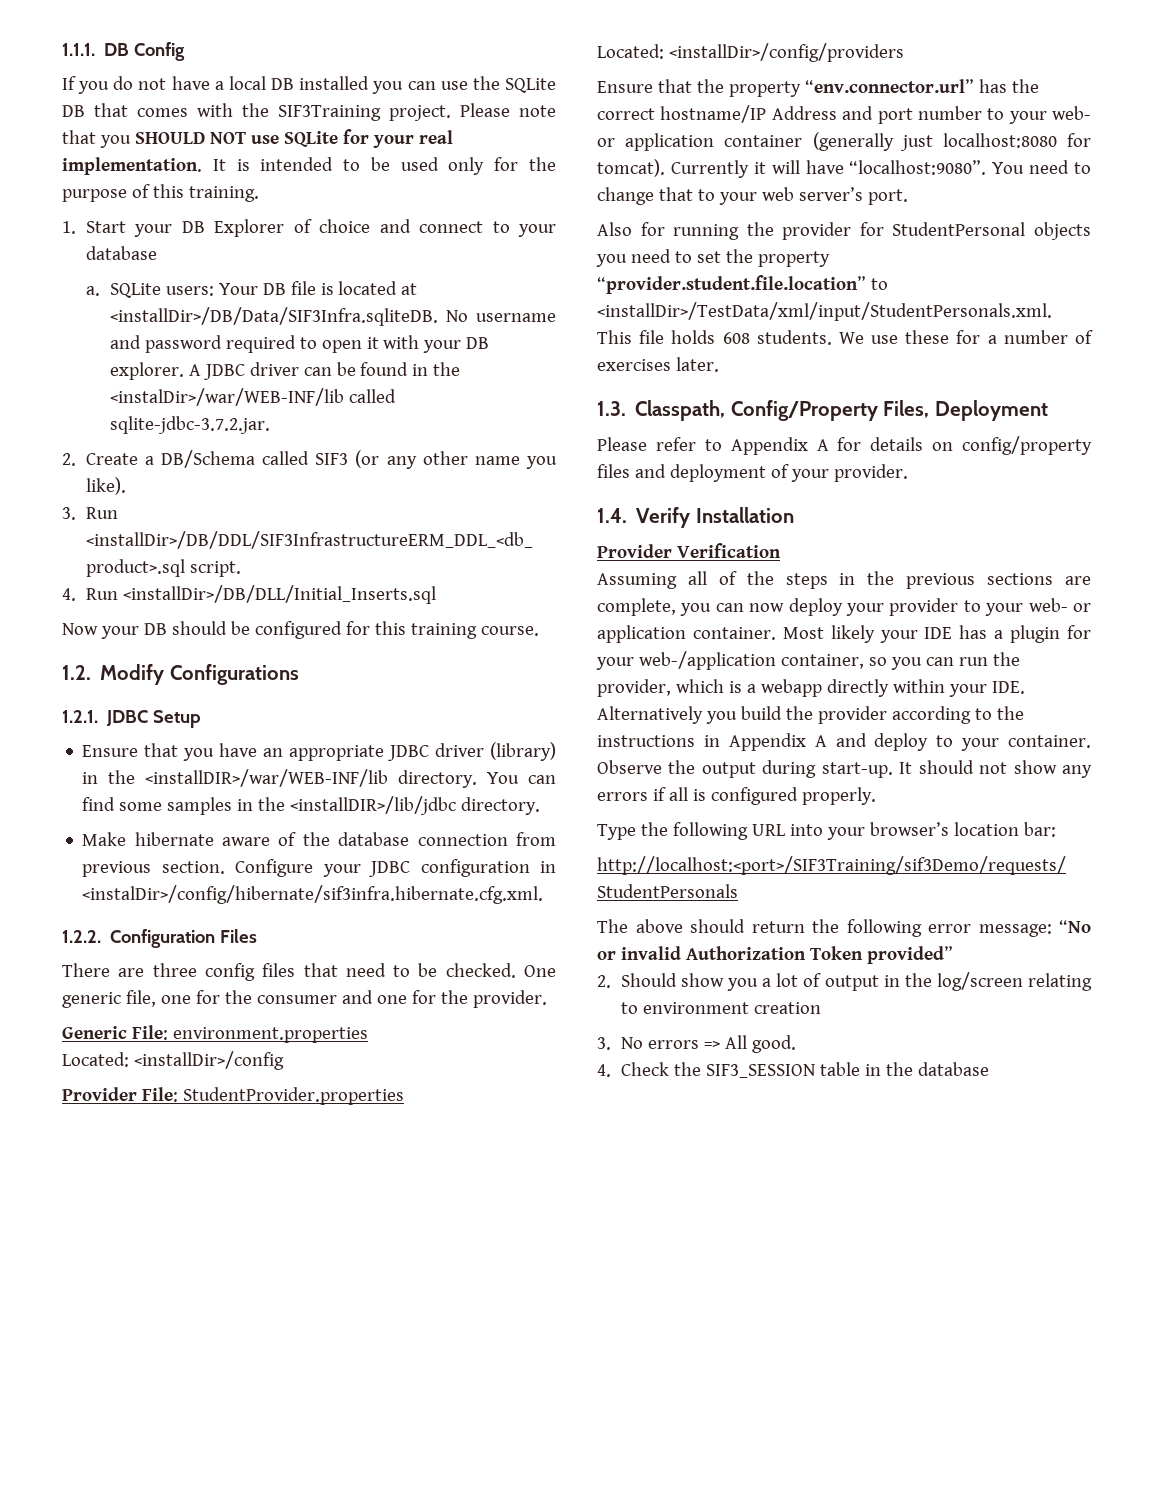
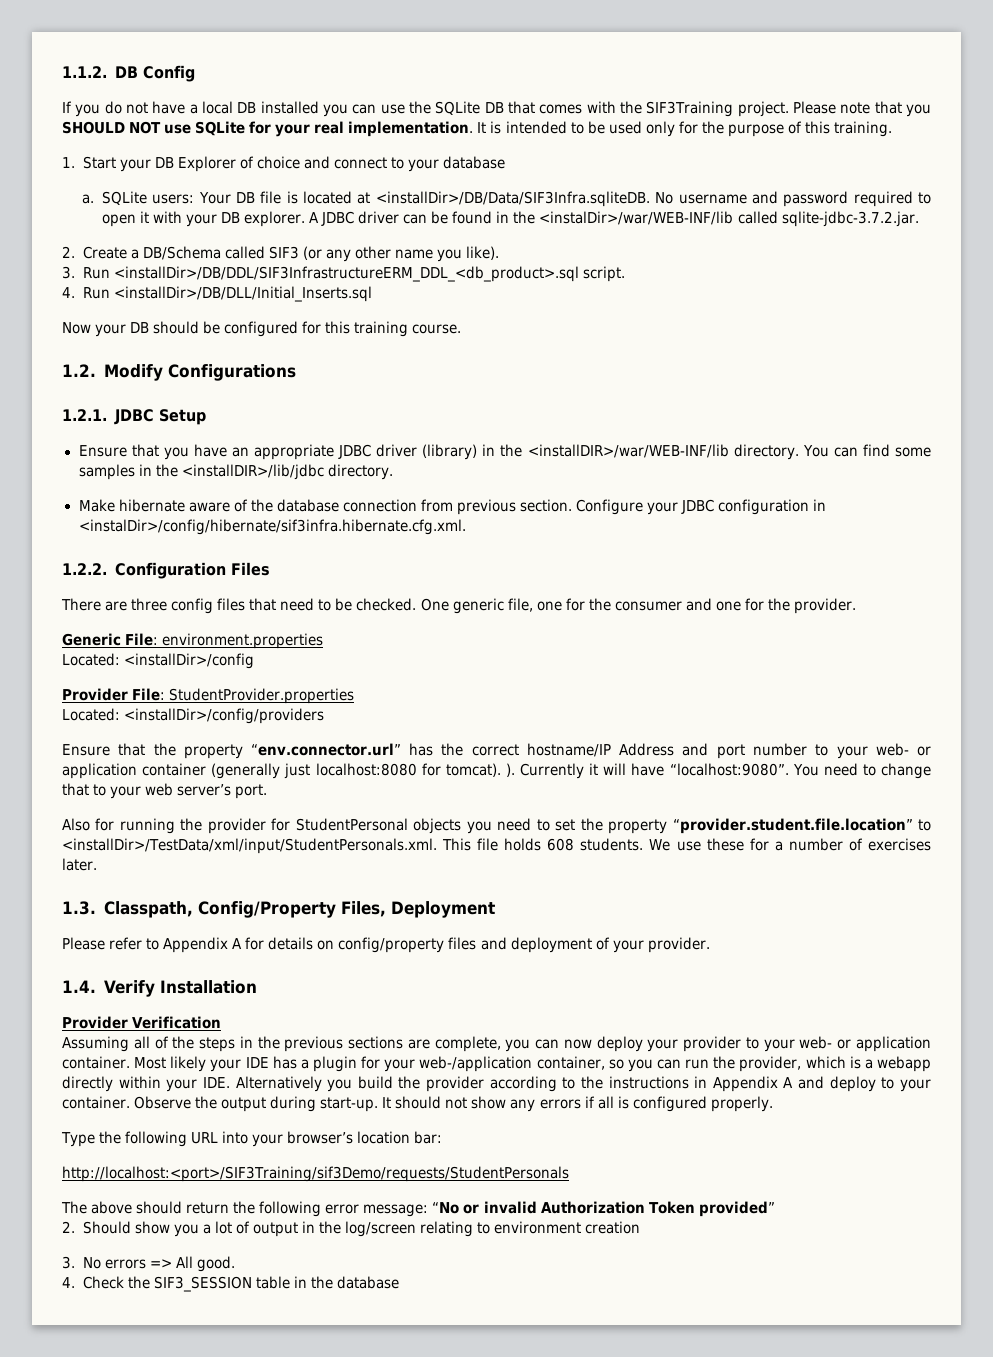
- 1.1.1. DB Config
+ 1.1.2. DB Config
- Ensure that the property “env.connector.url” has the correct hostname/IP Address and port number to your web- or application container (generally just localhost:8080 for tomcat).
+ Ensure that the property “env.connector.url” has the correct hostname/IP Address and port number to your web- or application container (generally just localhost:8080 for tomcat). ).

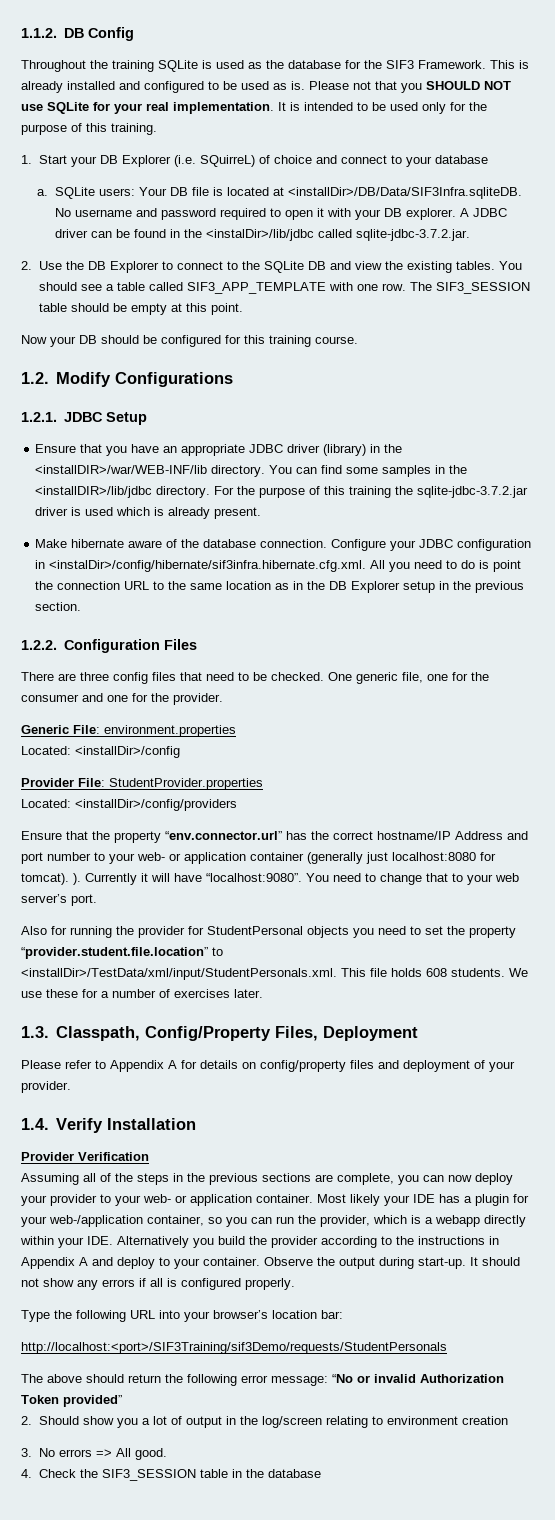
- If you do not have a local DB installed you can use the SQLite DB that comes with the SIF3Training project. Please note that you SHOULD NOT use SQLite for your real implementation.
+ Throughout the training SQLite is used as the database for the SIF3 Framework. This is already installed and configured to be used as is. Please not that you SHOULD NOT use SQLite for your real implementation.
- 1. Start your DB Explorer of choice and connect to your database
+ 1. Start your DB Explorer (i.e. SQuirreL) of choice and connect to your database
- A JDBC driver can be found in the <instalDir>/war/WEB-INF/lib called sqlite-jdbc-3.7.2.jar.
+ A JDBC driver can be found in the <instalDir>/lib/jdbc called sqlite-jdbc-3.7.2.jar.
- 2. Create a DB/Schema called SIF3 (or any other name you like).
- 3. Run <installDir>/DB/DDL/SIF3InfrastructureERM_DDL_<db_product>.sql script.
- 4. Run <installDir>/DB/DLL/Initial_Inserts.sql
+ 2. Use the DB Explorer to connect to the SQLite DB and view the existing tables. You should see a table called SIF3_APP_TEMPLATE with one row. The SIF3_SESSION table should be empty at this point.
+ For the purpose of this training the sqlite-jdbc-3.7.2.jar driver is used which is already present.
- Make hibernate aware of the database connection from previous section.
+ Make hibernate aware of the database connection.
- Configure your JDBC configuration in <instalDir>/config/hibernate/sif3infra.hibernate.cfg.xml.
+ Configure your JDBC configuration in <instalDir>/config/hibernate/sif3infra.hibernate.cfg.xml. All you need to do is point the connection URL to the same location as in the DB Explorer setup in the previous section.

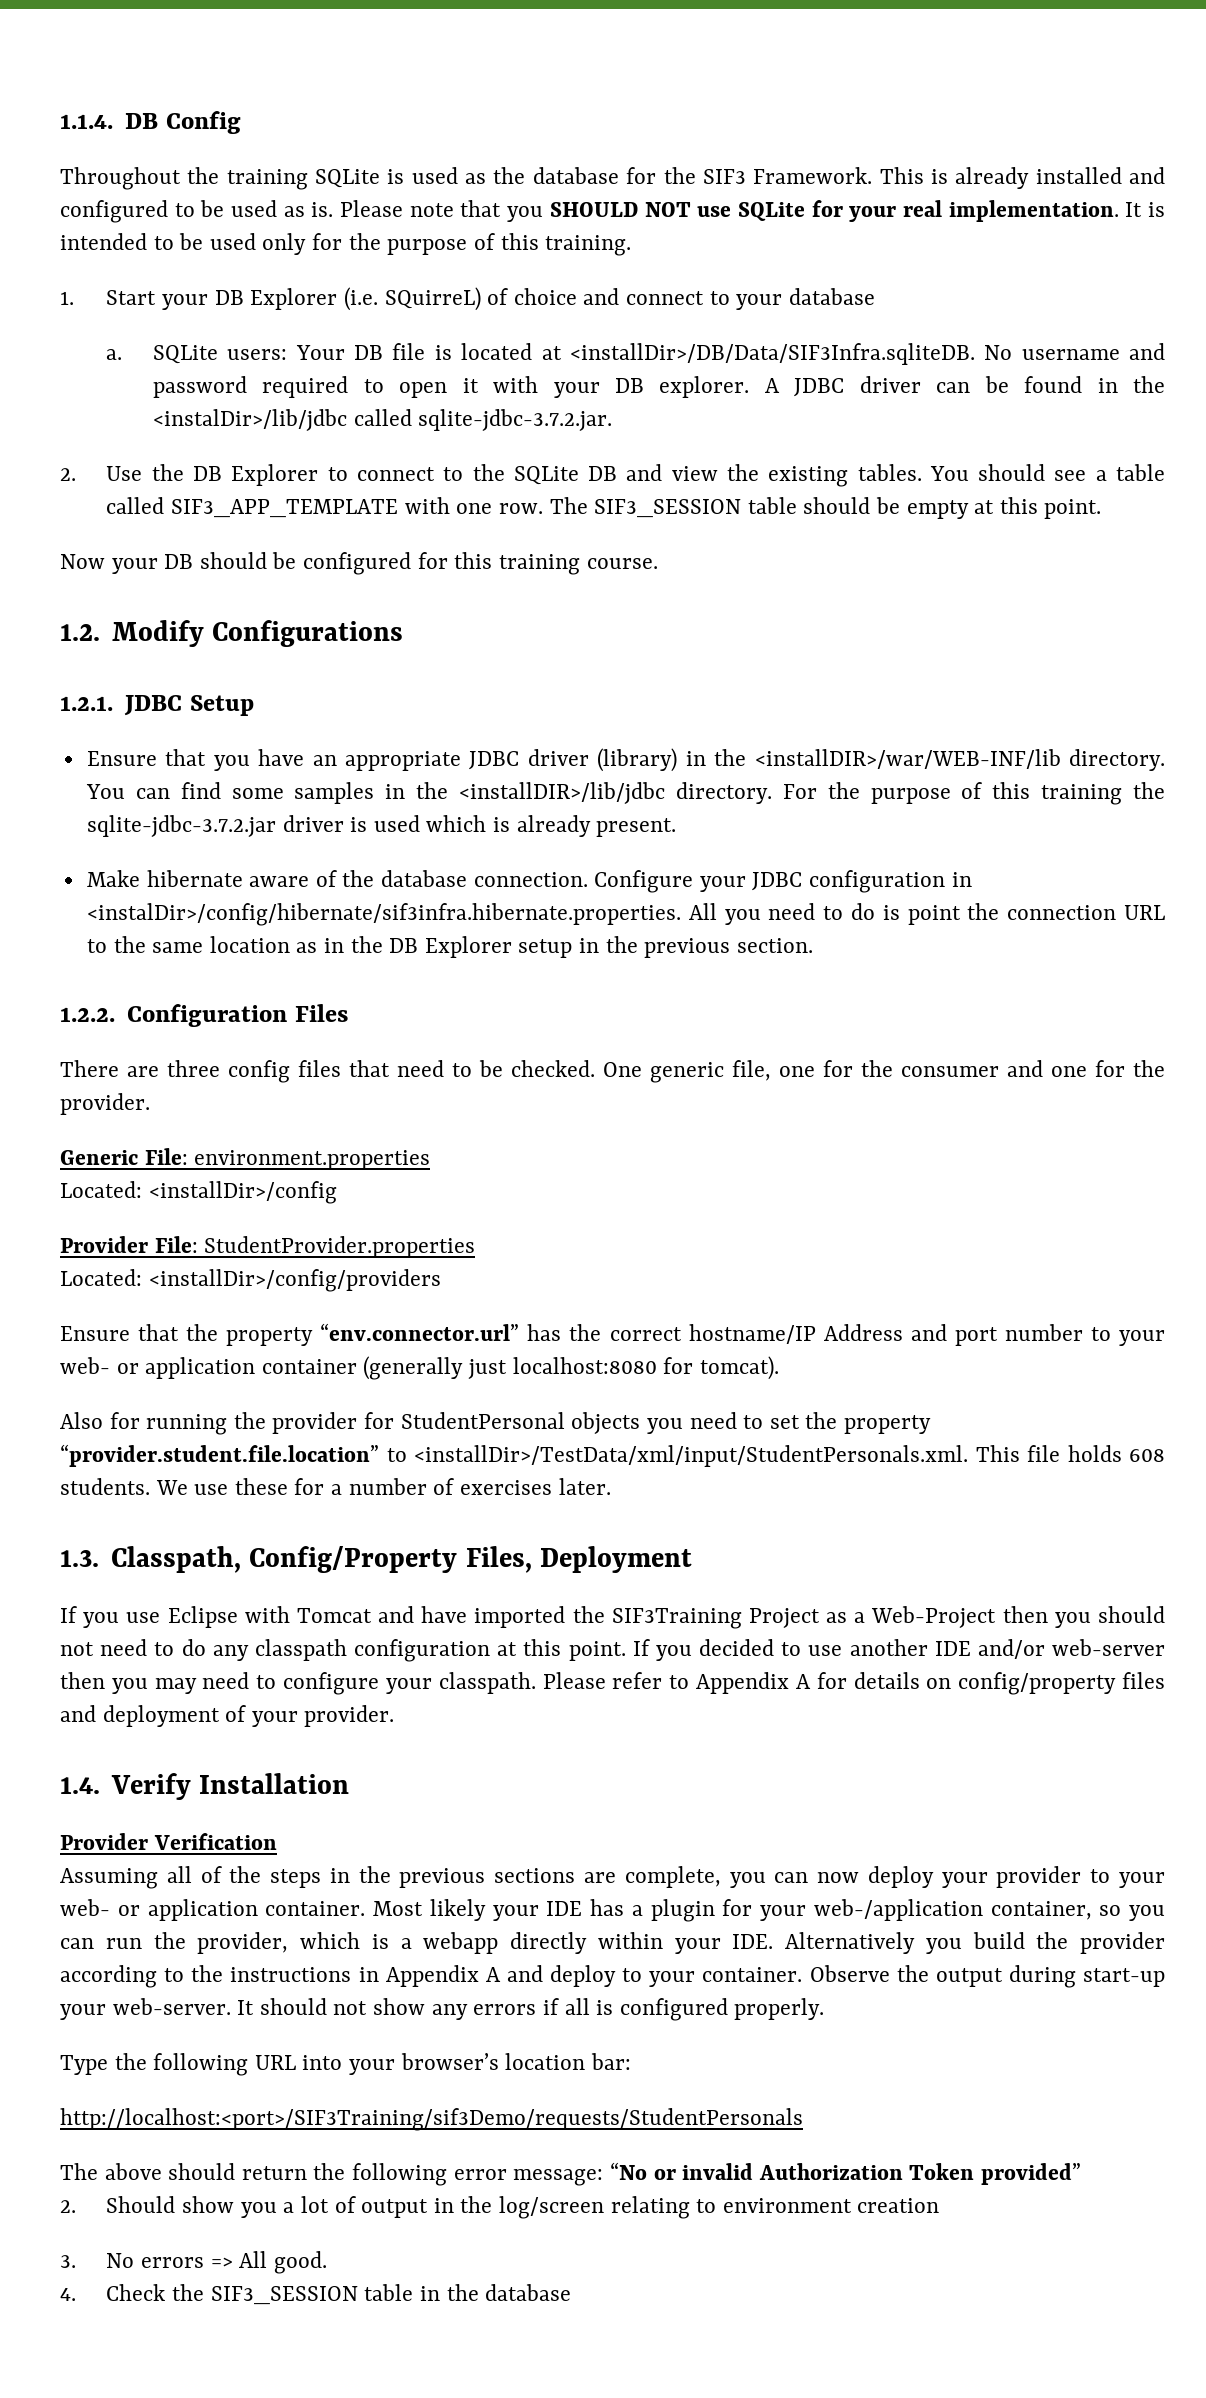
- 1.1.2. DB Config
+ 1.1.4. DB Config
- Please not that you SHOULD NOT use SQLite for your real implementation.
+ Please note that you SHOULD NOT use SQLite for your real implementation.
- Configure your JDBC configuration in <instalDir>/config/hibernate/sif3infra.hibernate.cfg.xml. All you need to do is point the connection URL to the same location as in the DB Explorer setup in the previous section.
+ Configure your JDBC configuration in <instalDir>/config/hibernate/sif3infra.hibernate.properties. All you need to do is point the connection URL to the same location as in the DB Explorer setup in the previous section.
- Ensure that the property “env.connector.url” has the correct hostname/IP Address and port number to your web- or application container (generally just localhost:8080 for tomcat). ). Currently it will have “localhost:9080”. You need to change that to your web server’s port.
+ Ensure that the property “env.connector.url” has the correct hostname/IP Address and port number to your web- or application container (generally just localhost:8080 for tomcat).
+ If you use Eclipse with Tomcat and have imported the SIF3Training Project as a Web-Project then you should not need to do any classpath configuration at this point. If you decided to use another IDE and/or web-server then you may need to configure your classpath.
- Observe the output during start-up.
+ Observe the output during start-up your web-server.

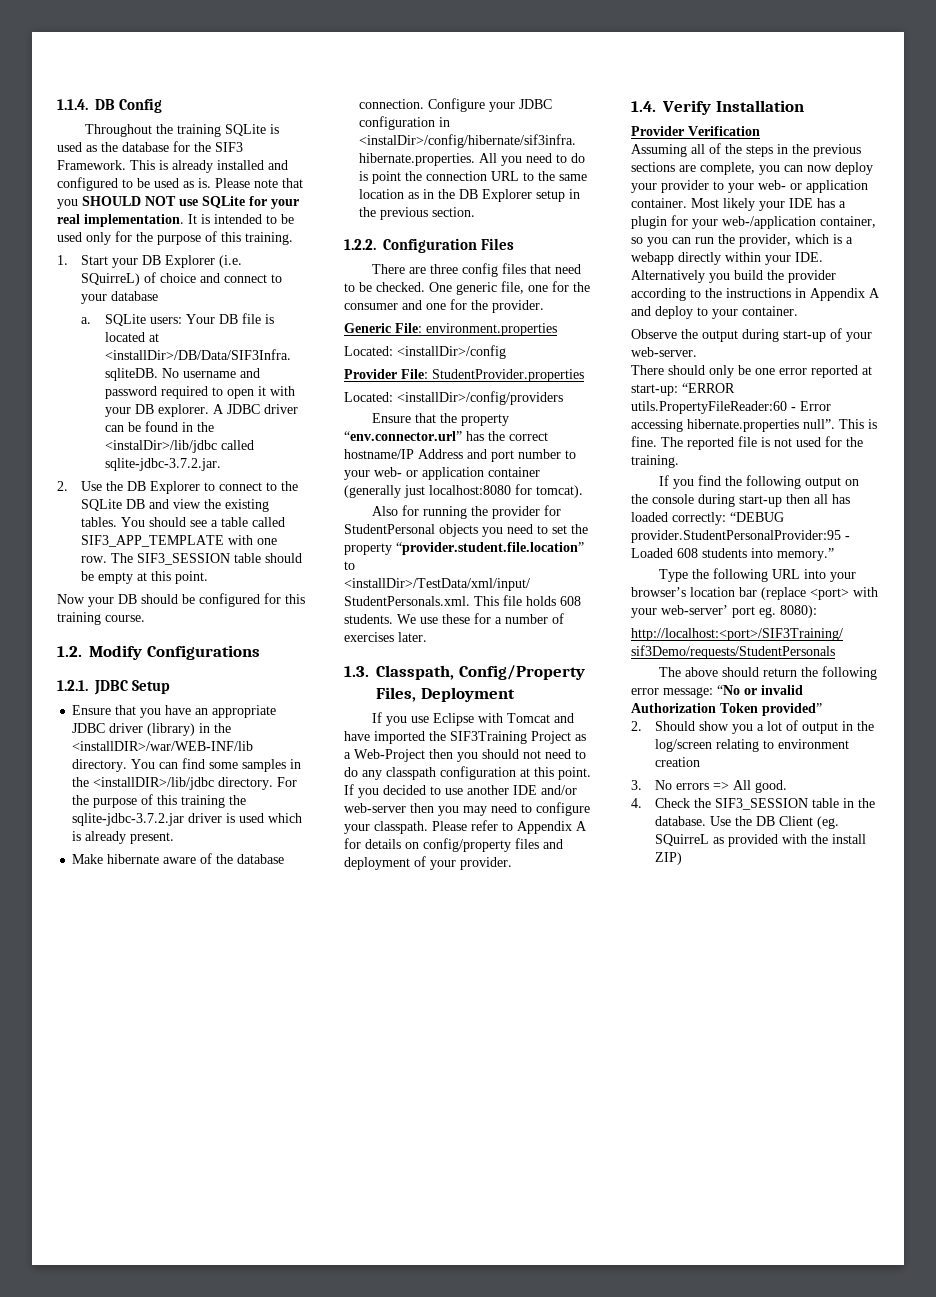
- Most likely your IDE has a plugin for your web-/application container, so you can run the provider, which is a webapp directly within your IDE. Alternatively you build the provider according to the instructions in Appendix A and deploy to your container. Observe the output during start-up your web-server. It should not show any errors if all is configured properly.
+ Most likely your IDE has a plugin for your web-/application container, so you can run the provider, which is a webapp directly within your IDE. Alternatively you build the provider according to the instructions in Appendix A and deploy to your container.
+ Observe the output during start-up of your web-server.
+ There should only be one error reported at start-up: “ERROR utils.PropertyFileReader:60 - Error accessing hibernate.properties null”. This is fine. The reported file is not used for the training.
+ If you find the following output on the console during start-up then all has loaded correctly: “DEBUG provider.StudentPersonalProvider:95 - Loaded 608 students into memory.”
- Type the following URL into your browser’s location bar:
+ Type the following URL into your browser’s location bar (replace <port> with your web-server’ port eg. 8080):
- 4. Check the SIF3_SESSION table in the database
+ 4. Check the SIF3_SESSION table in the database. Use the DB Client (eg. SQuirreL as provided with the install ZIP)

